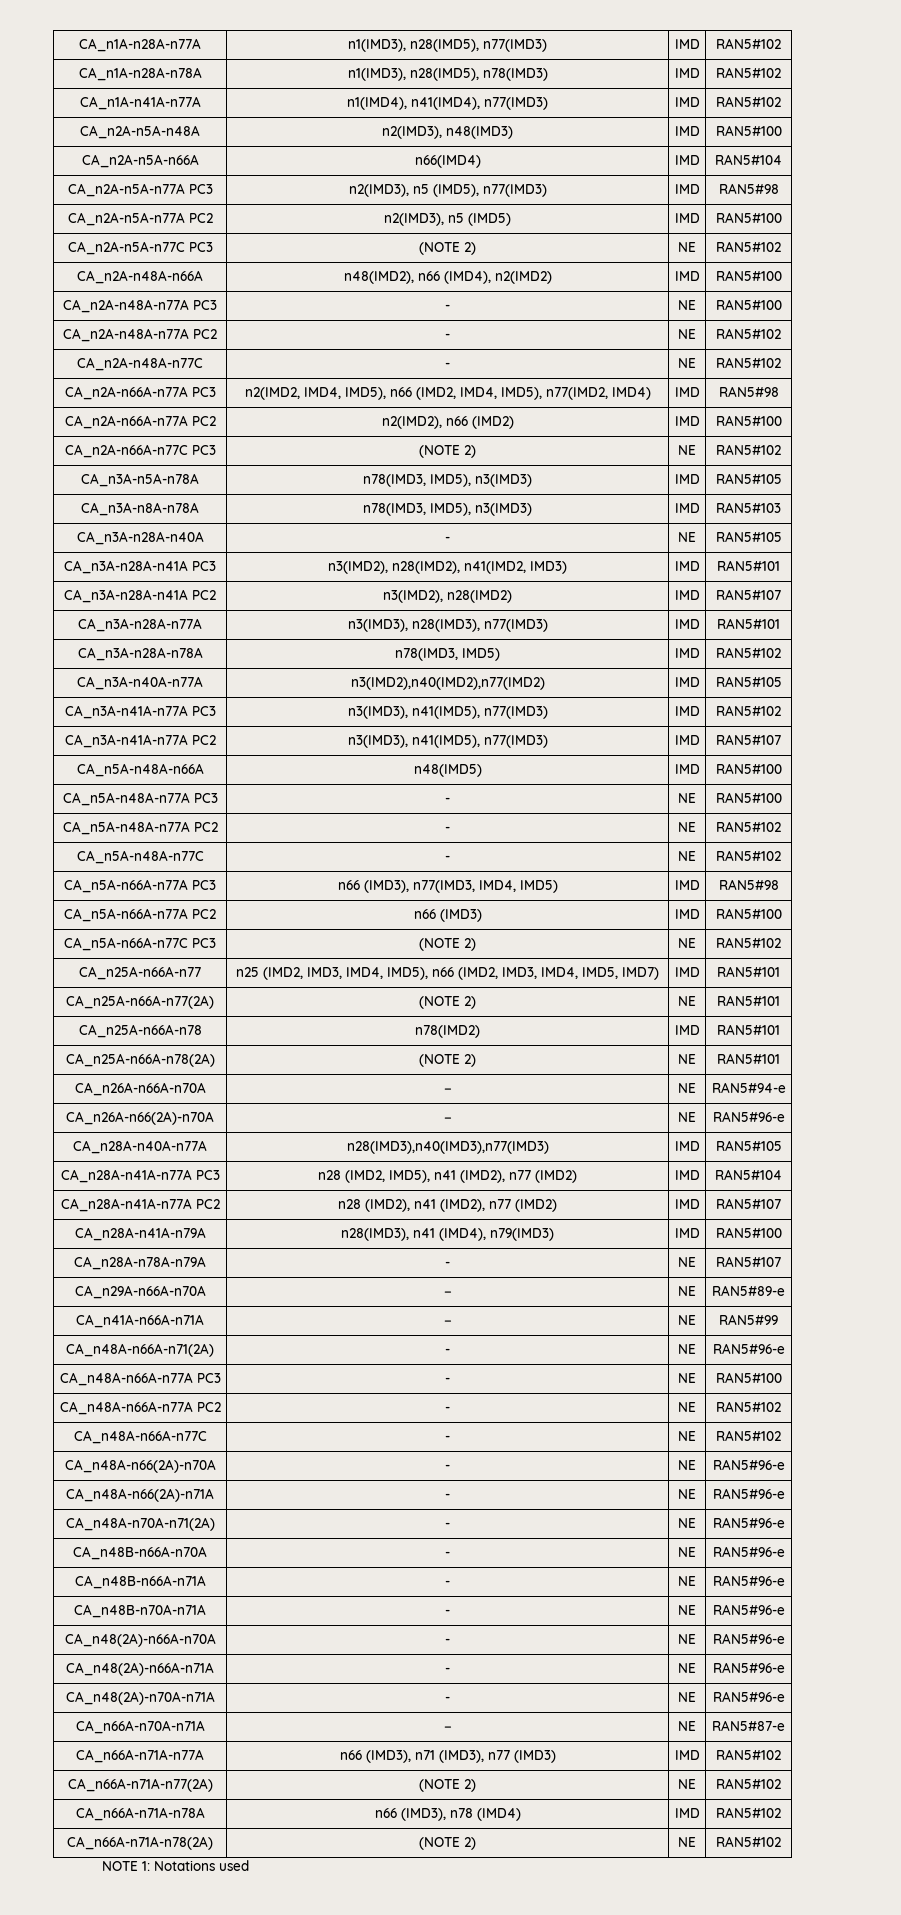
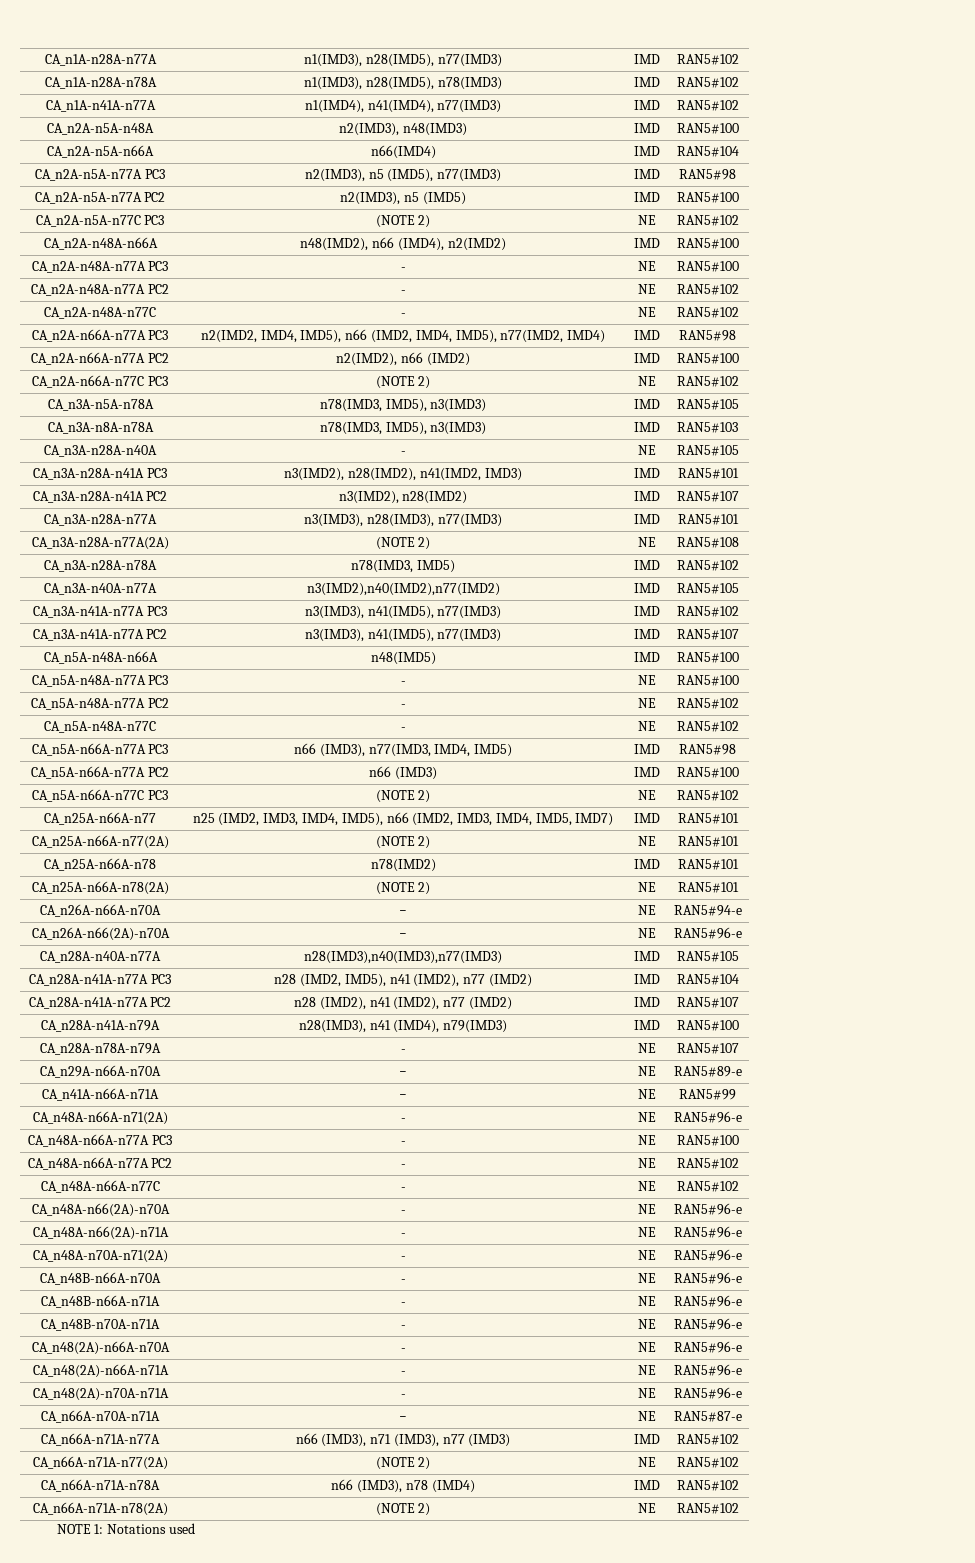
+ CA_n3A-n28A-n77A(2A) | (NOTE 2) | NE | RAN5#108

